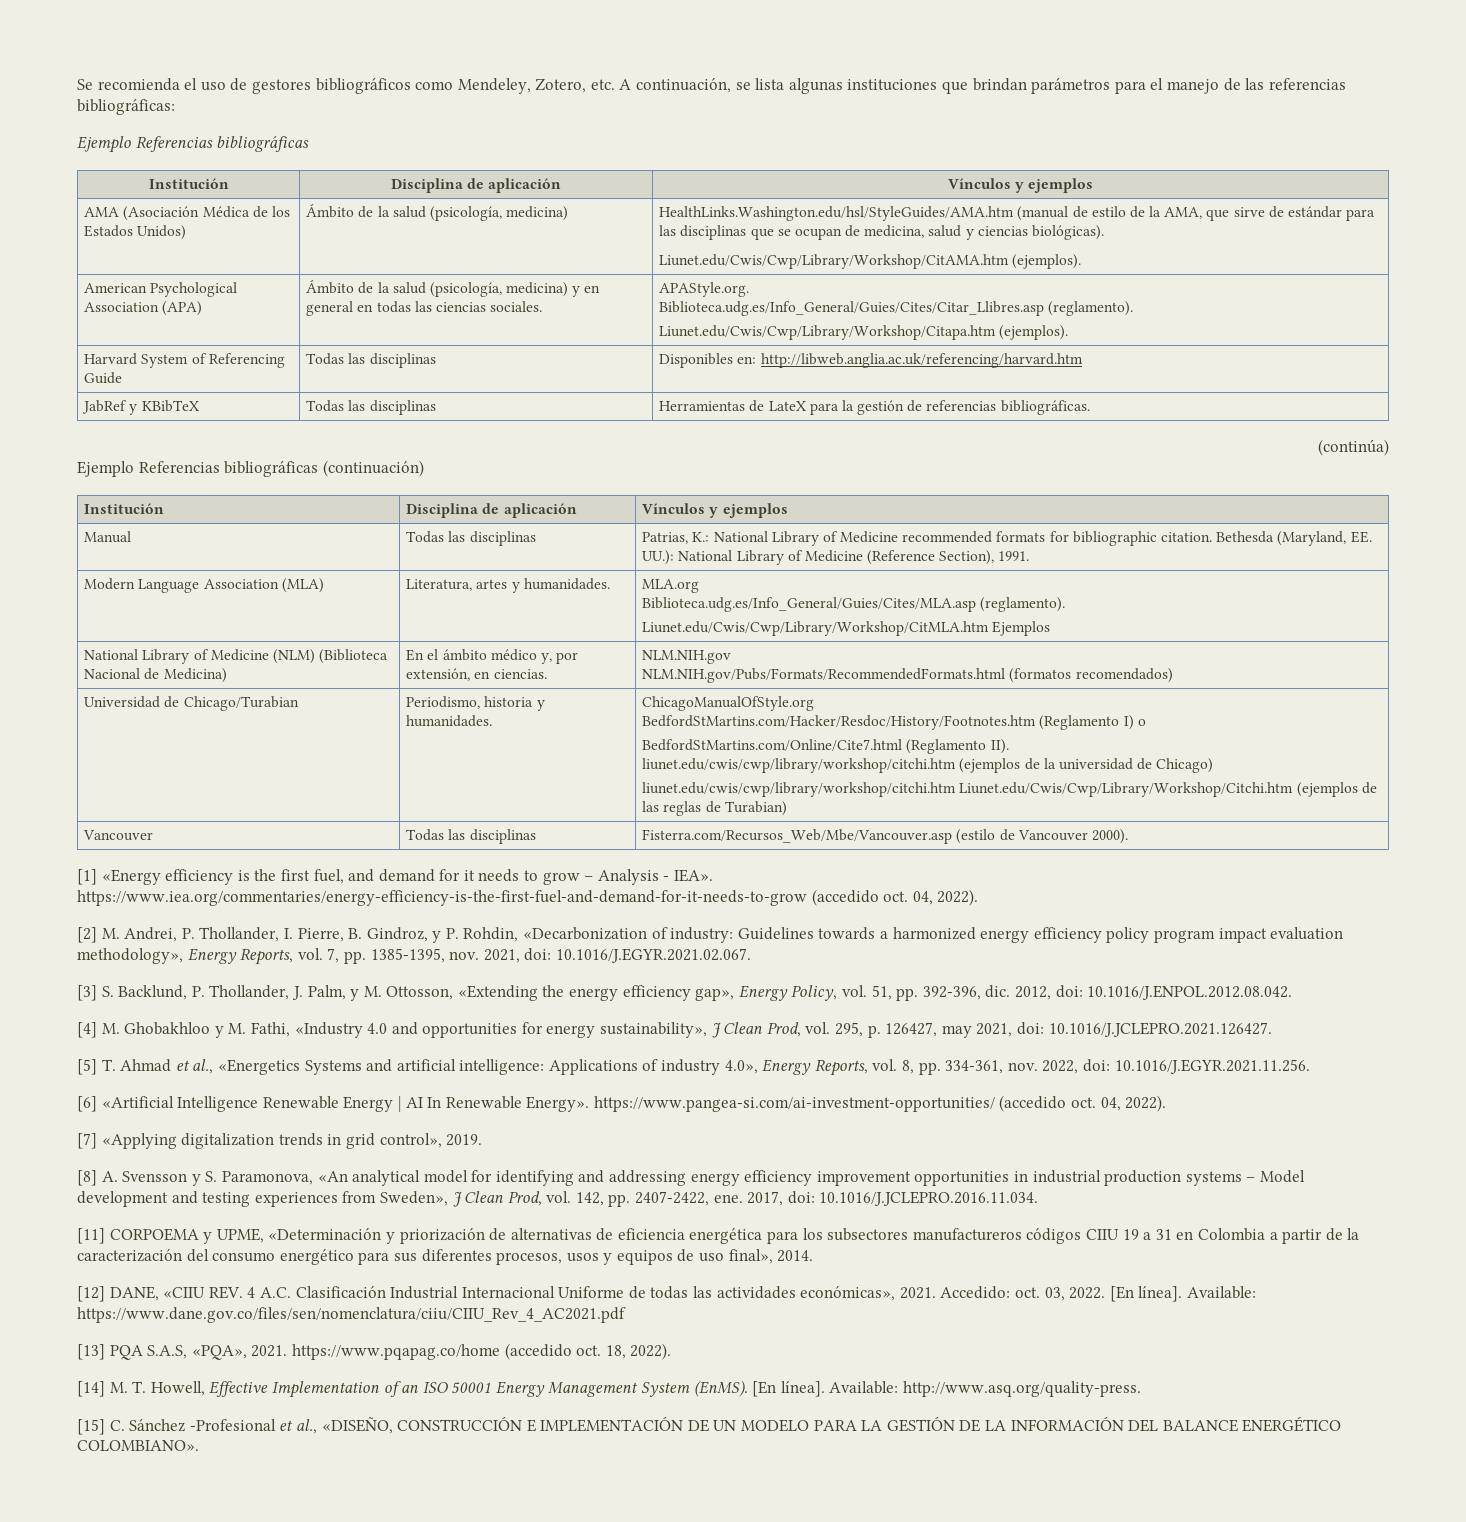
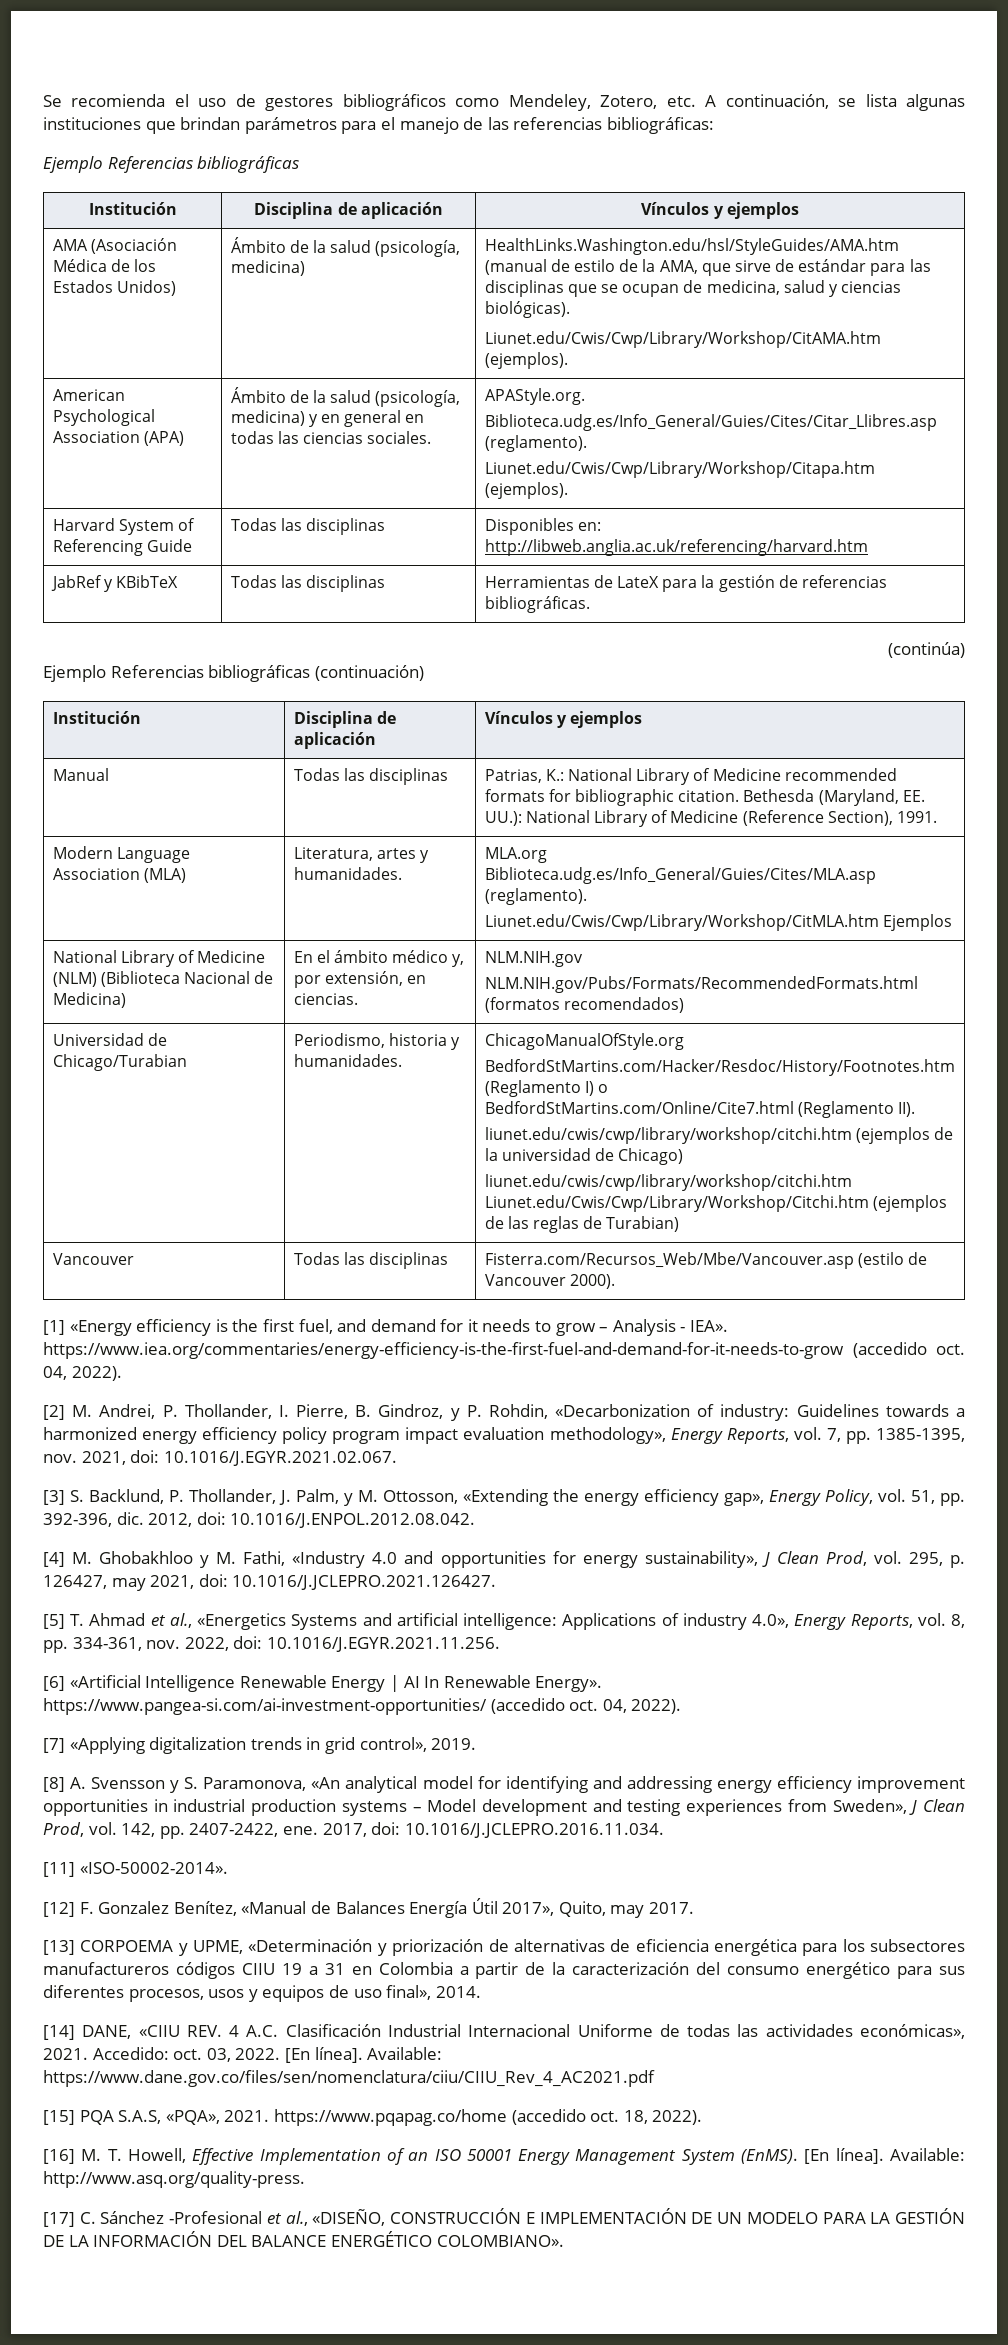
- [11] CORPOEMA y UPME, «Determinación y priorización de alternativas de eficiencia energética para los subsectores manufactureros códigos CIIU 19 a 31 en Colombia a partir de la caracterización del consumo energético para sus diferentes procesos, usos y equipos de uso final», 2014.
+ [11] «ISO-50002-2014».
+ [12] F. Gonzalez Benítez, «Manual de Balances Energía Útil 2017», Quito, may 2017.
+ [13] CORPOEMA y UPME, «Determinación y priorización de alternativas de eficiencia energética para los subsectores manufactureros códigos CIIU 19 a 31 en Colombia a partir de la caracterización del consumo energético para sus diferentes procesos, usos y equipos de uso final», 2014.
- [12] DANE, «CIIU REV. 4 A.C. Clasificación Industrial Internacional Uniforme de todas las actividades económicas», 2021.
+ [14] DANE, «CIIU REV. 4 A.C. Clasificación Industrial Internacional Uniforme de todas las actividades económicas», 2021.
- [13] PQA S.A.S, «PQA», 2021. https://www.pqapag.co/home (accedido oct.
+ [15] PQA S.A.S, «PQA», 2021. https://www.pqapag.co/home (accedido oct.
- [14] M. T. Howell, Effective Implementation of an ISO 50001 Energy Management System (EnMS).
+ [16] M. T. Howell, Effective Implementation of an ISO 50001 Energy Management System (EnMS).
- [15] C. Sánchez -Profesional et al., «DISEÑO, CONSTRUCCIÓN E IMPLEMENTACIÓN DE UN MODELO PARA LA GESTIÓN DE LA INFORMACIÓN DEL BALANCE ENERGÉTICO COLOMBIANO».
+ [17] C. Sánchez -Profesional et al., «DISEÑO, CONSTRUCCIÓN E IMPLEMENTACIÓN DE UN MODELO PARA LA GESTIÓN DE LA INFORMACIÓN DEL BALANCE ENERGÉTICO COLOMBIANO».

